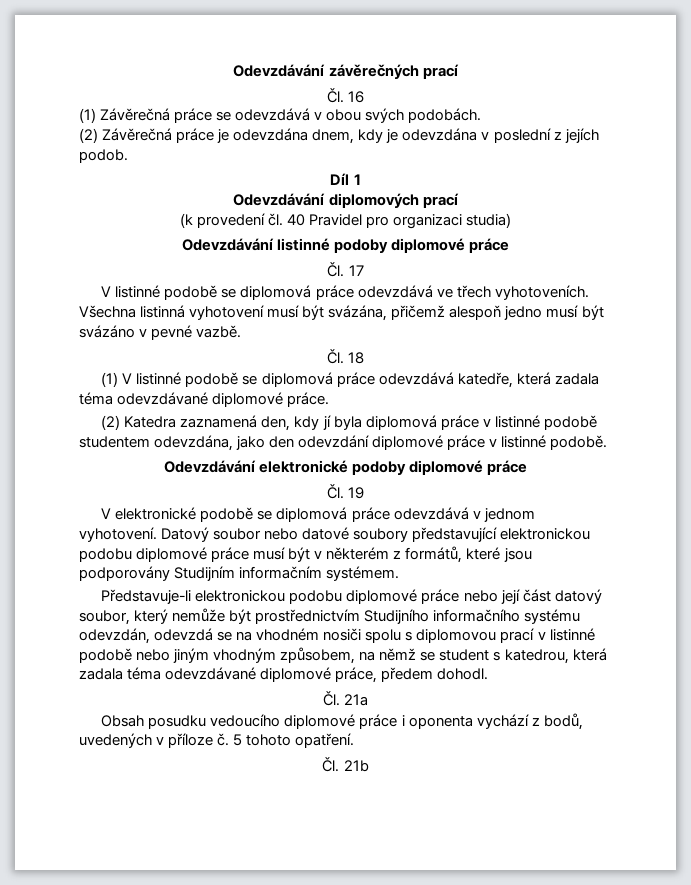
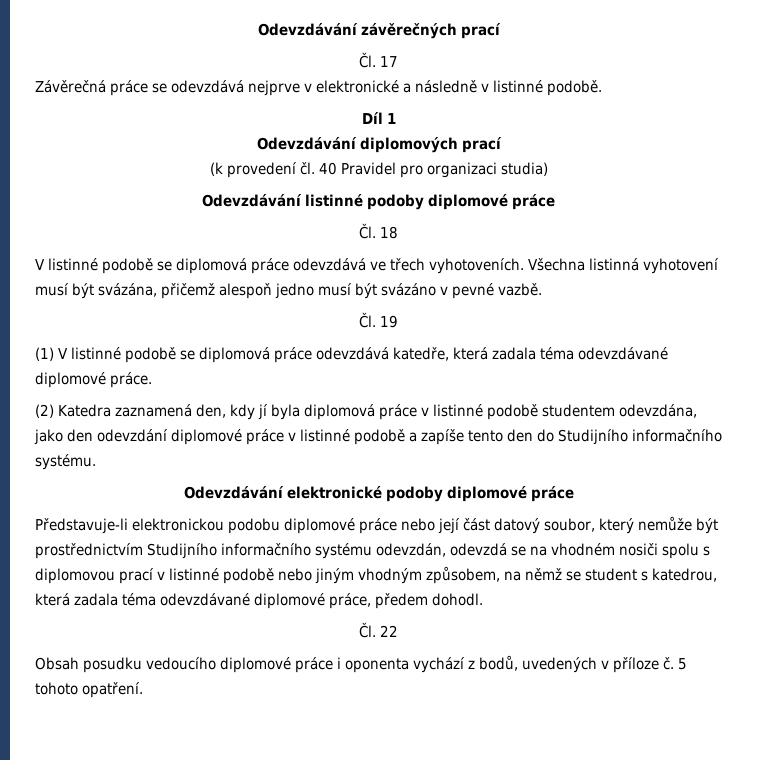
- Čl. 16
- (1) Závěrečná práce se odevzdává v obou svých podobách.
- (2) Závěrečná práce je odevzdána dnem, kdy je odevzdána v poslední z jejích podob.
+ Čl. 17
+ Závěrečná práce se odevzdává nejprve v elektronické a následně v listinné podobě.
- Čl. 17
+ Čl. 18
- Čl. 18
+ Čl. 19
- (2) Katedra zaznamená den, kdy jí byla diplomová práce v listinné podobě studentem odevzdána, jako den odevzdání diplomové práce v listinné podobě.
+ (2) Katedra zaznamená den, kdy jí byla diplomová práce v listinné podobě studentem odevzdána, jako den odevzdání diplomové práce v listinné podobě a zapíše tento den do Studijního informačního systému.
- Čl. 19
- V elektronické podobě se diplomová práce odevzdává v jednom vyhotovení. Datový soubor nebo datové soubory představující elektronickou podobu diplomové práce musí být v některém z formátů, které jsou podporovány Studijním informačním systémem.
- Čl. 21a
+ Čl. 22
- Čl. 21b

